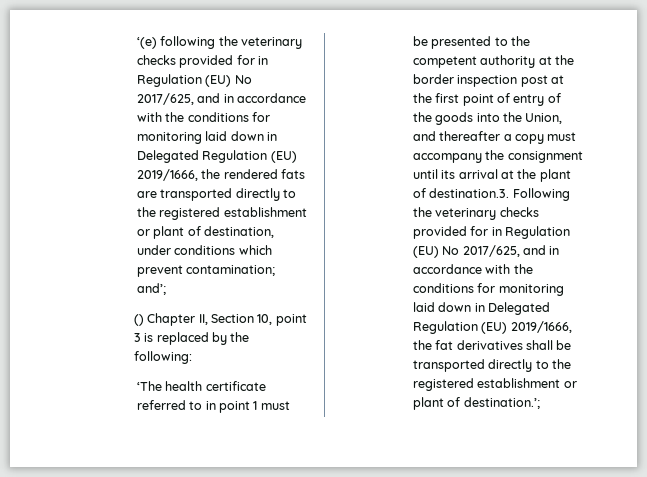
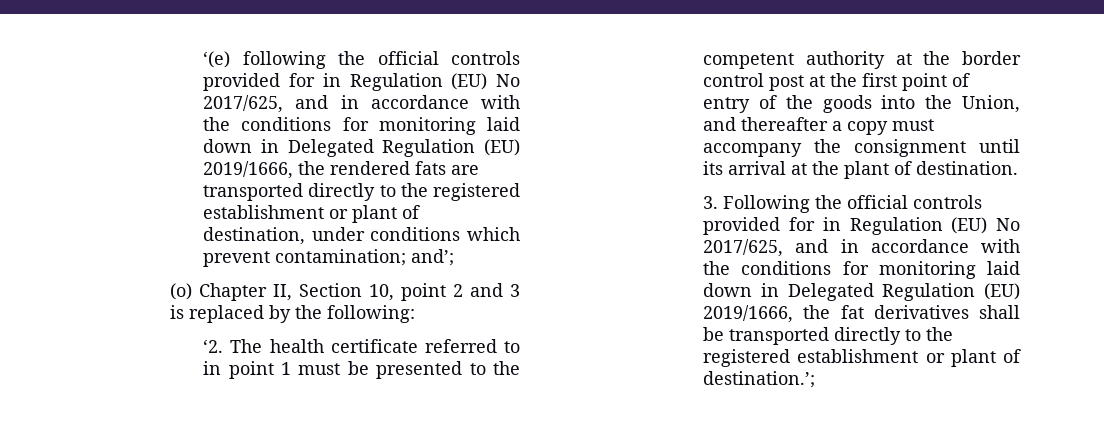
- ‘(e) following the veterinary checks provided for in Regulation (EU) No 2017/625, and in accordance with the conditions for monitoring laid down in Delegated Regulation (EU) 2019/1666, the rendered fats are transported directly to the registered establishment or plant of destination, under conditions which prevent contamination; and’;
+ ‘(e) following the official controls provided for in Regulation (EU) No 2017/625, and in accordance with the conditions for monitoring laid down in Delegated Regulation (EU) 2019/1666, the rendered fats are transported directly to the registered establishment or plant of destination, under conditions which prevent contamination; and’;
- () Chapter II, Section 10, point 3 is replaced by the following:
+ (o) Chapter II, Section 10, point 2 and 3 is replaced by the following:
- ‘The health certificate referred to in point 1 must be presented to the competent authority at the border inspection post at the first point of entry of the goods into the Union, and thereafter a copy must accompany the consignment until its arrival at the plant of destination.3. Following the veterinary checks provided for in Regulation (EU) No 2017/625, and in accordance with the conditions for monitoring laid down in Delegated Regulation (EU) 2019/1666, the fat derivatives shall be transported directly to the registered establishment or plant of destination.’;
+ ‘2. The health certificate referred to in point 1 must be presented to the competent authority at the border control post at the first point of entry of the goods into the Union, and thereafter a copy must accompany the consignment until its arrival at the plant of destination.
+ 3. Following the official controls provided for in Regulation (EU) No 2017/625, and in accordance with the conditions for monitoring laid down in Delegated Regulation (EU) 2019/1666, the fat derivatives shall be transported directly to the registered establishment or plant of destination.’;

